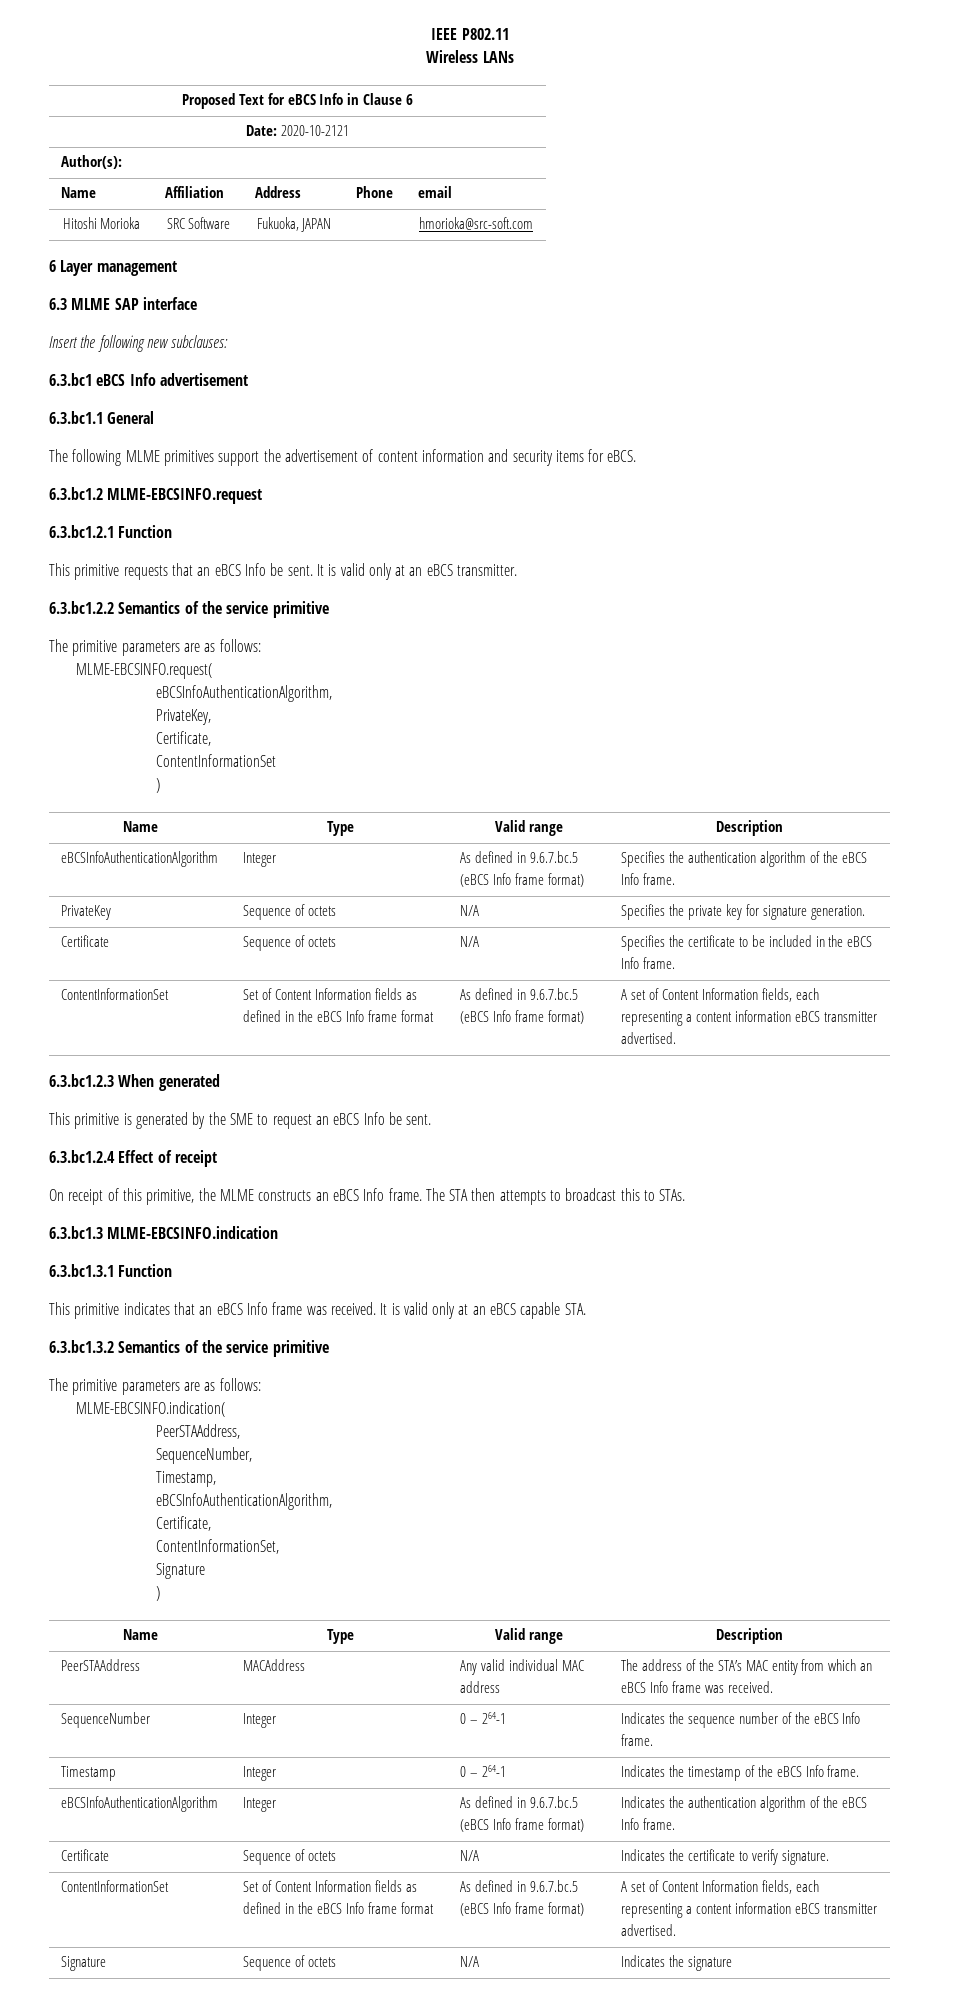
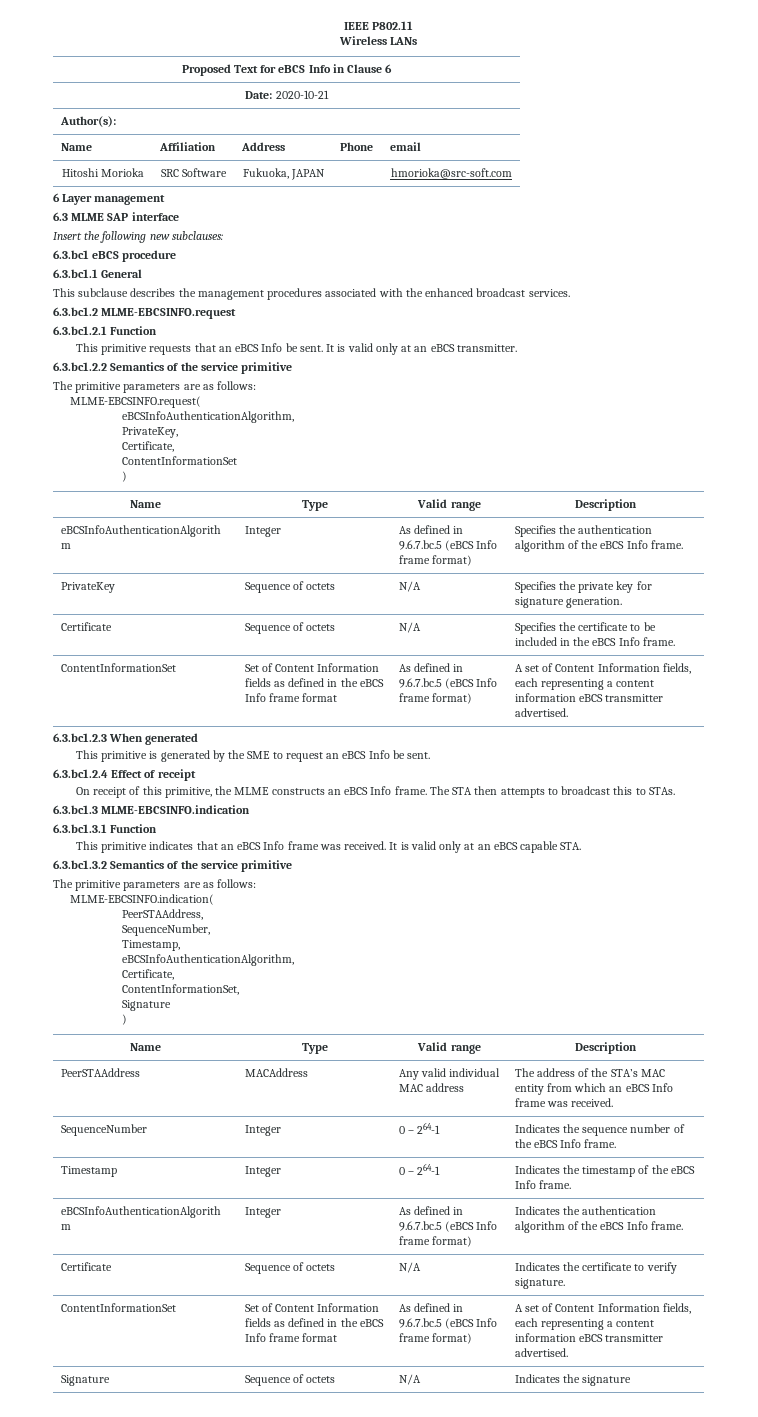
- Date: 2020-10-2121
+ Date: 2020-10-21
- 6.3.bc1 eBCS Info advertisement
+ 6.3.bc1 eBCS procedure
- The following MLME primitives support the advertisement of content information and security items for eBCS.
+ This subclause describes the management procedures associated with the enhanced broadcast services.

